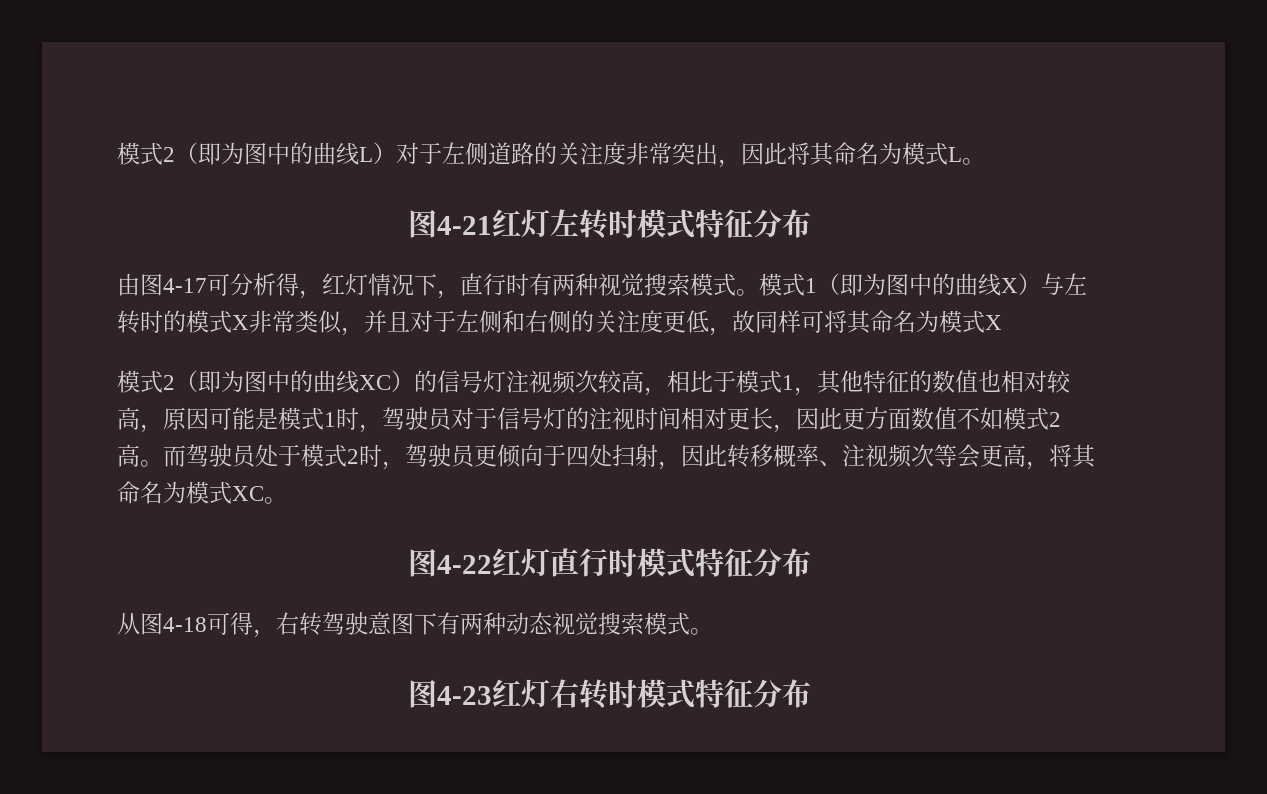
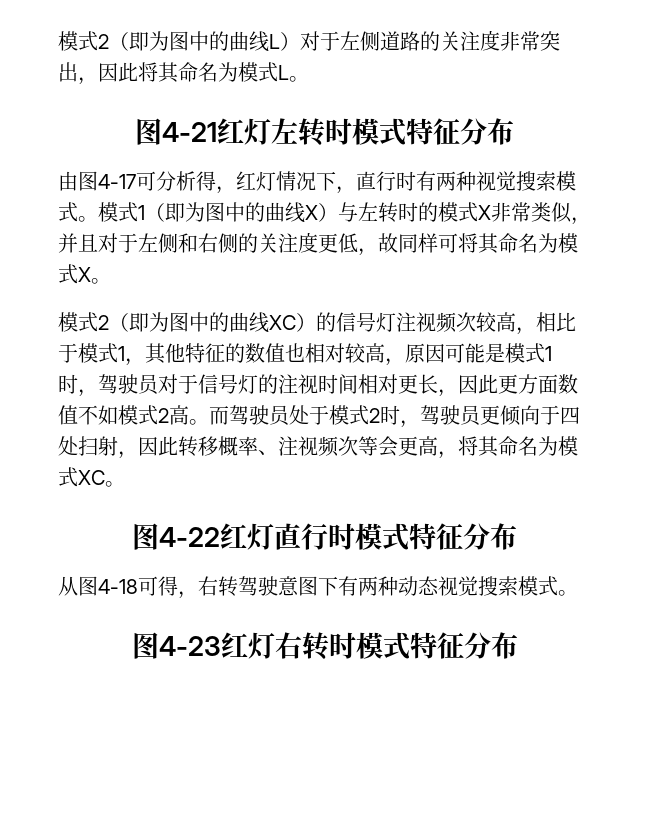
- 模式1（即为图中的曲线X）与左转时的模式X非常类似，并且对于左侧和右侧的关注度更低，故同样可将其命名为模式X
+ 模式1（即为图中的曲线X）与左转时的模式X非常类似，并且对于左侧和右侧的关注度更低，故同样可将其命名为模式X。

